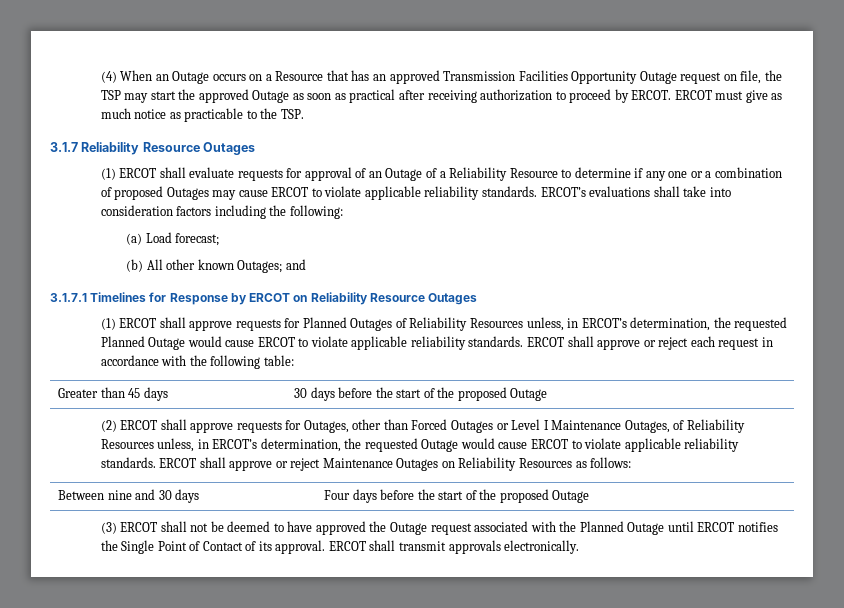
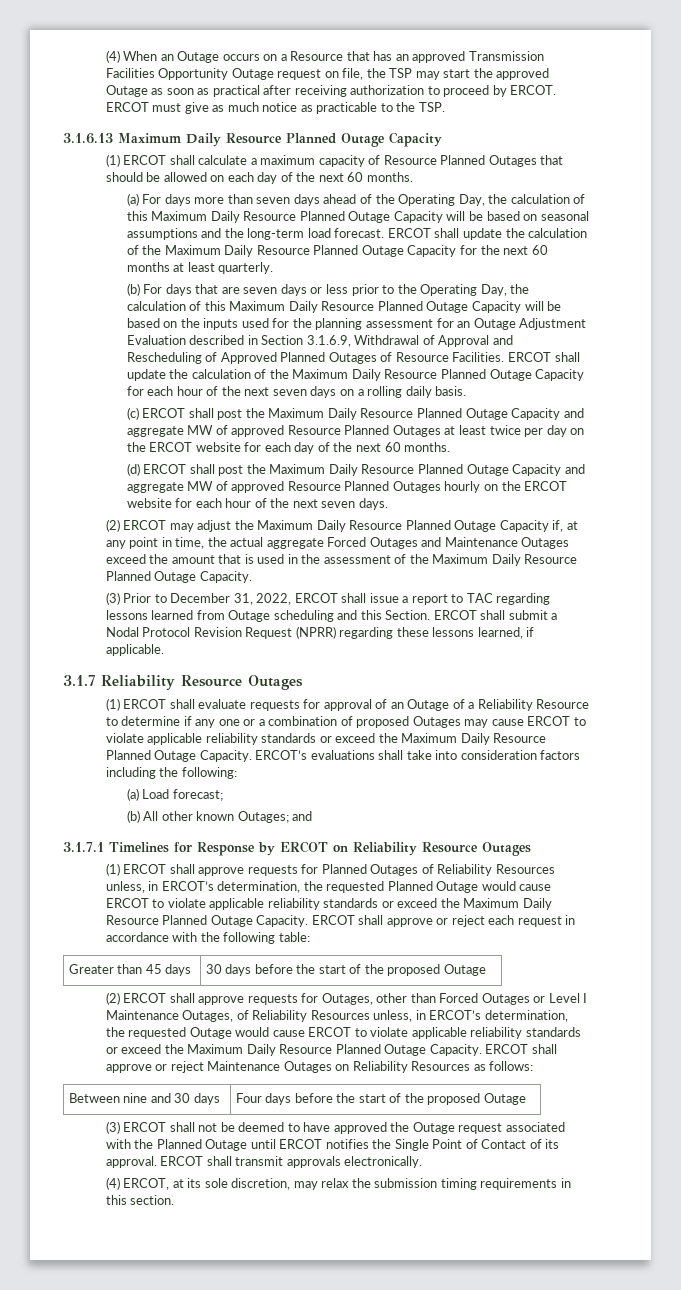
+ 3.1.6.13 Maximum Daily Resource Planned Outage Capacity
+ (1) ERCOT shall calculate a maximum capacity of Resource Planned Outages that should be allowed on each day of the next 60 months.
+ (a) For days more than seven days ahead of the Operating Day, the calculation of this Maximum Daily Resource Planned Outage Capacity will be based on seasonal assumptions and the long-term load forecast. ERCOT shall update the calculation of the Maximum Daily Resource Planned Outage Capacity for the next 60 months at least quarterly.
+ (b) For days that are seven days or less prior to the Operating Day, the calculation of this Maximum Daily Resource Planned Outage Capacity will be based on the inputs used for the planning assessment for an Outage Adjustment Evaluation described in Section 3.1.6.9, Withdrawal of Approval and Rescheduling of Approved Planned Outages of Resource Facilities. ERCOT shall update the calculation of the Maximum Daily Resource Planned Outage Capacity for each hour of the next seven days on a rolling daily basis.
+ (c) ERCOT shall post the Maximum Daily Resource Planned Outage Capacity and aggregate MW of approved Resource Planned Outages at least twice per day on the ERCOT website for each day of the next 60 months.
+ (d) ERCOT shall post the Maximum Daily Resource Planned Outage Capacity and aggregate MW of approved Resource Planned Outages hourly on the ERCOT website for each hour of the next seven days.
+ (2) ERCOT may adjust the Maximum Daily Resource Planned Outage Capacity if, at any point in time, the actual aggregate Forced Outages and Maintenance Outages exceed the amount that is used in the assessment of the Maximum Daily Resource Planned Outage Capacity.
+ (3) Prior to December 31, 2022, ERCOT shall issue a report to TAC regarding lessons learned from Outage scheduling and this Section. ERCOT shall submit a Nodal Protocol Revision Request (NPRR) regarding these lessons learned, if applicable.
- (1) ERCOT shall evaluate requests for approval of an Outage of a Reliability Resource to determine if any one or a combination of proposed Outages may cause ERCOT to violate applicable reliability standards.
+ (1) ERCOT shall evaluate requests for approval of an Outage of a Reliability Resource to determine if any one or a combination of proposed Outages may cause ERCOT to violate applicable reliability standards or exceed the Maximum Daily Resource Planned Outage Capacity.
- (1) ERCOT shall approve requests for Planned Outages of Reliability Resources unless, in ERCOT’s determination, the requested Planned Outage would cause ERCOT to violate applicable reliability standards.
+ (1) ERCOT shall approve requests for Planned Outages of Reliability Resources unless, in ERCOT’s determination, the requested Planned Outage would cause ERCOT to violate applicable reliability standards or exceed the Maximum Daily Resource Planned Outage Capacity.
- (2) ERCOT shall approve requests for Outages, other than Forced Outages or Level I Maintenance Outages, of Reliability Resources unless, in ERCOT’s determination, the requested Outage would cause ERCOT to violate applicable reliability standards.
+ (2) ERCOT shall approve requests for Outages, other than Forced Outages or Level I Maintenance Outages, of Reliability Resources unless, in ERCOT’s determination, the requested Outage would cause ERCOT to violate applicable reliability standards or exceed the Maximum Daily Resource Planned Outage Capacity.
+ (4) ERCOT, at its sole discretion, may relax the submission timing requirements in this section.

